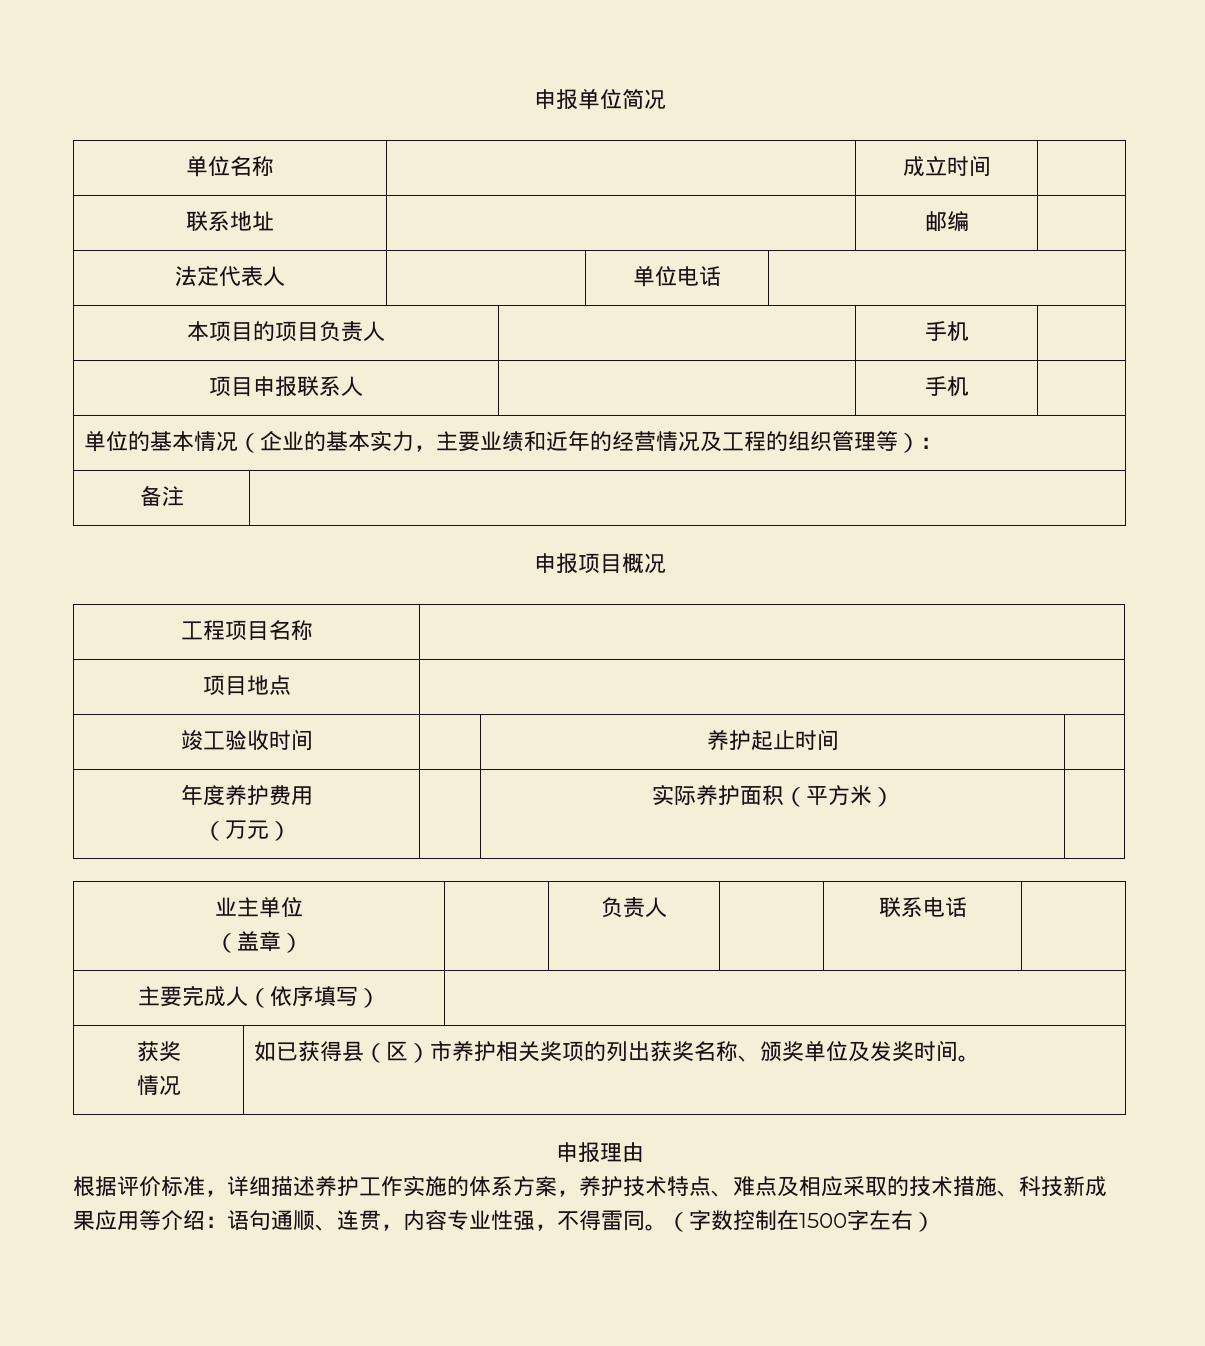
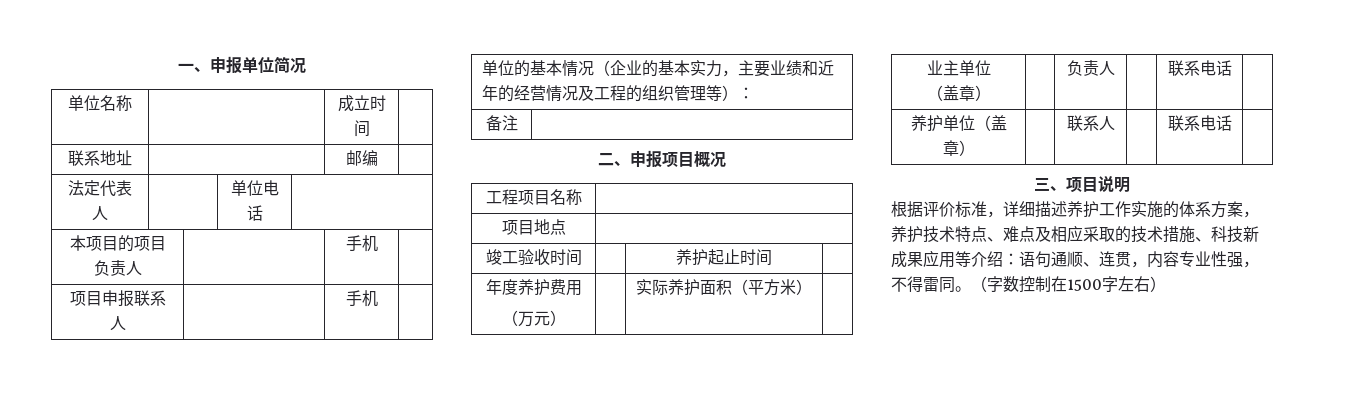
- 申报单位简况
+ 一、申报单位简况
- 申报项目概况
+ 二、申报项目概况
- 主要完成人（依序填写） |
- 获奖
- 情况 | 如已获得县（区）市养护相关奖项的列出获奖名称、颁奖单位及发奖时间。
- 申报理由
+ 养护单位（盖章） | | 联系人 | | 联系电话 |
+ 三、项目说明

